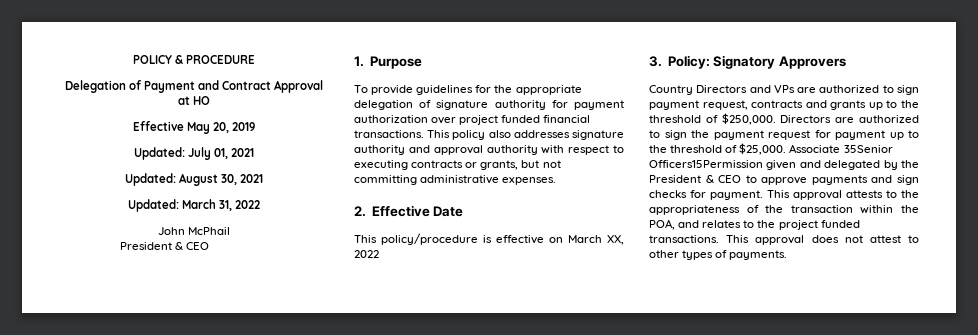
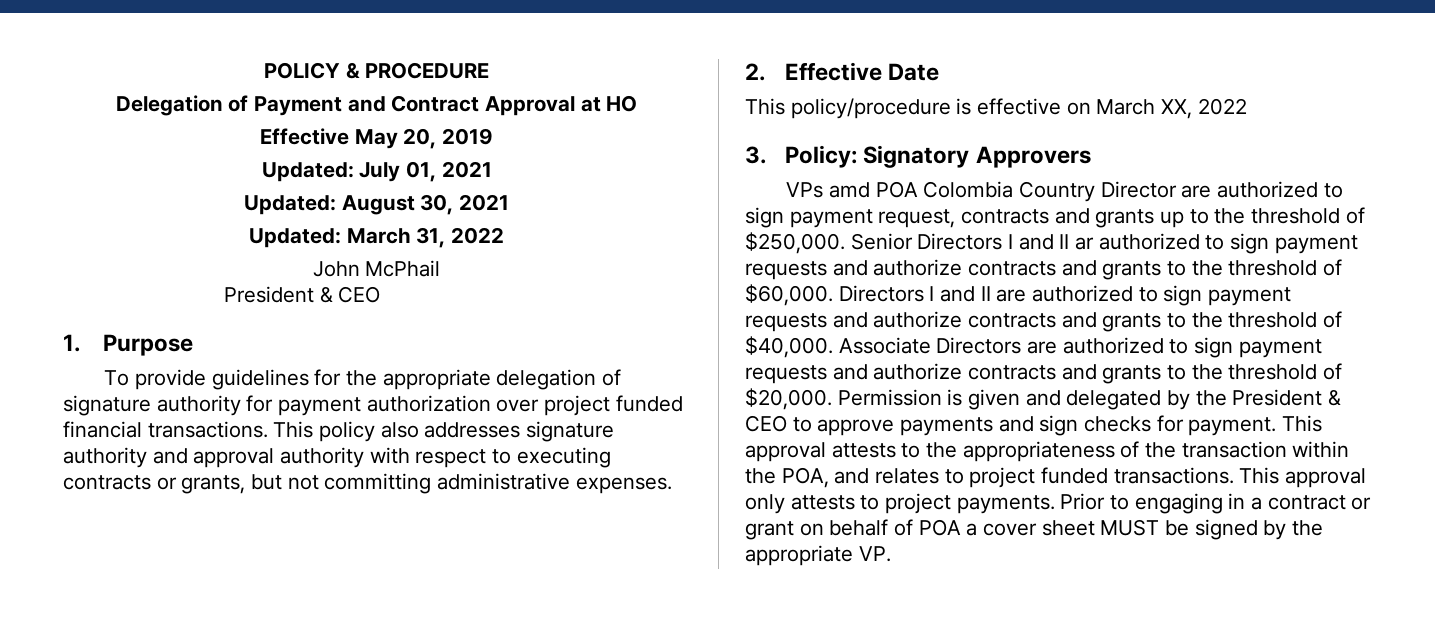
- Country Directors and VPs are authorized to sign payment request, contracts and grants up to the threshold of $250,000.
+ VPs amd POA Colombia Country Director are authorized to sign payment request, contracts and grants up to the threshold of $250,000.
- Directors are authorized to sign the payment request for payment up to the threshold of $25,000. Associate 35Senior Officers15Permission given and delegated by the President & CEO to approve payments and sign checks for payment.
+ Senior Directors I and II ar authorized to sign payment requests and authorize contracts and grants to the threshold of $60,000. Directors I and II are authorized to sign payment requests and authorize contracts and grants to the threshold of $40,000. Associate Directors are authorized to sign payment requests and authorize contracts and grants to the threshold of $20,000. Permission is given and delegated by the President & CEO to approve payments and sign checks for payment.
- This approval attests to the appropriateness of the transaction within the POA, and relates to the project funded transactions.
+ This approval attests to the appropriateness of the transaction within the POA, and relates to project funded transactions.
- This approval does not attest to other types of payments.
+ This approval only attests to project payments. Prior to engaging in a contract or grant on behalf of POA a cover sheet MUST be signed by the appropriate VP.

